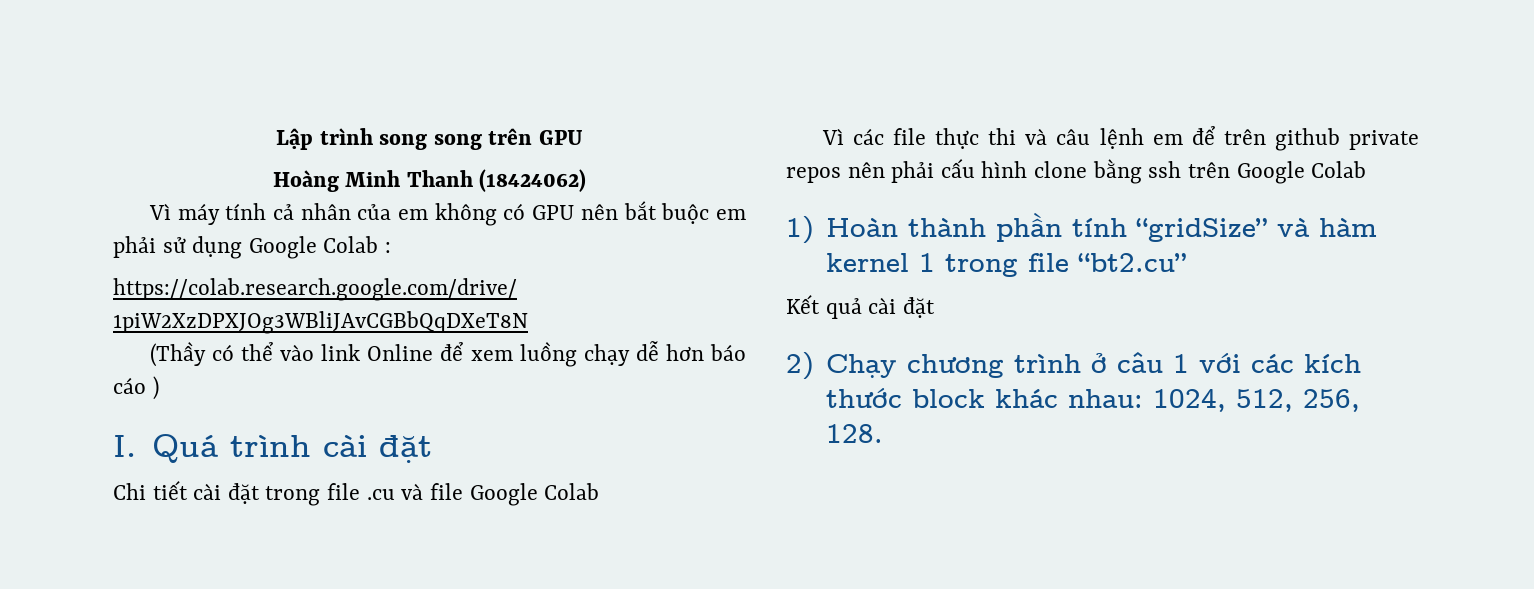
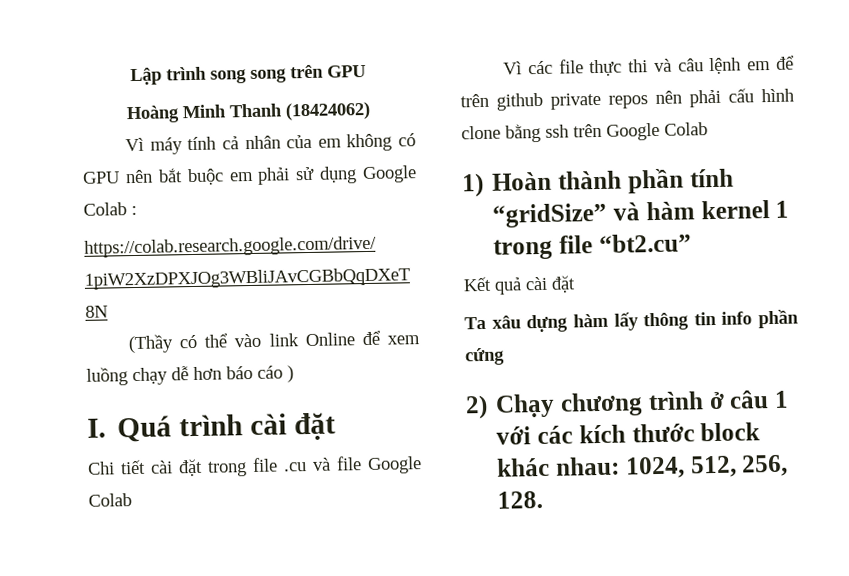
+ Ta xâu dựng hàm lấy thông tin info phần cứng

